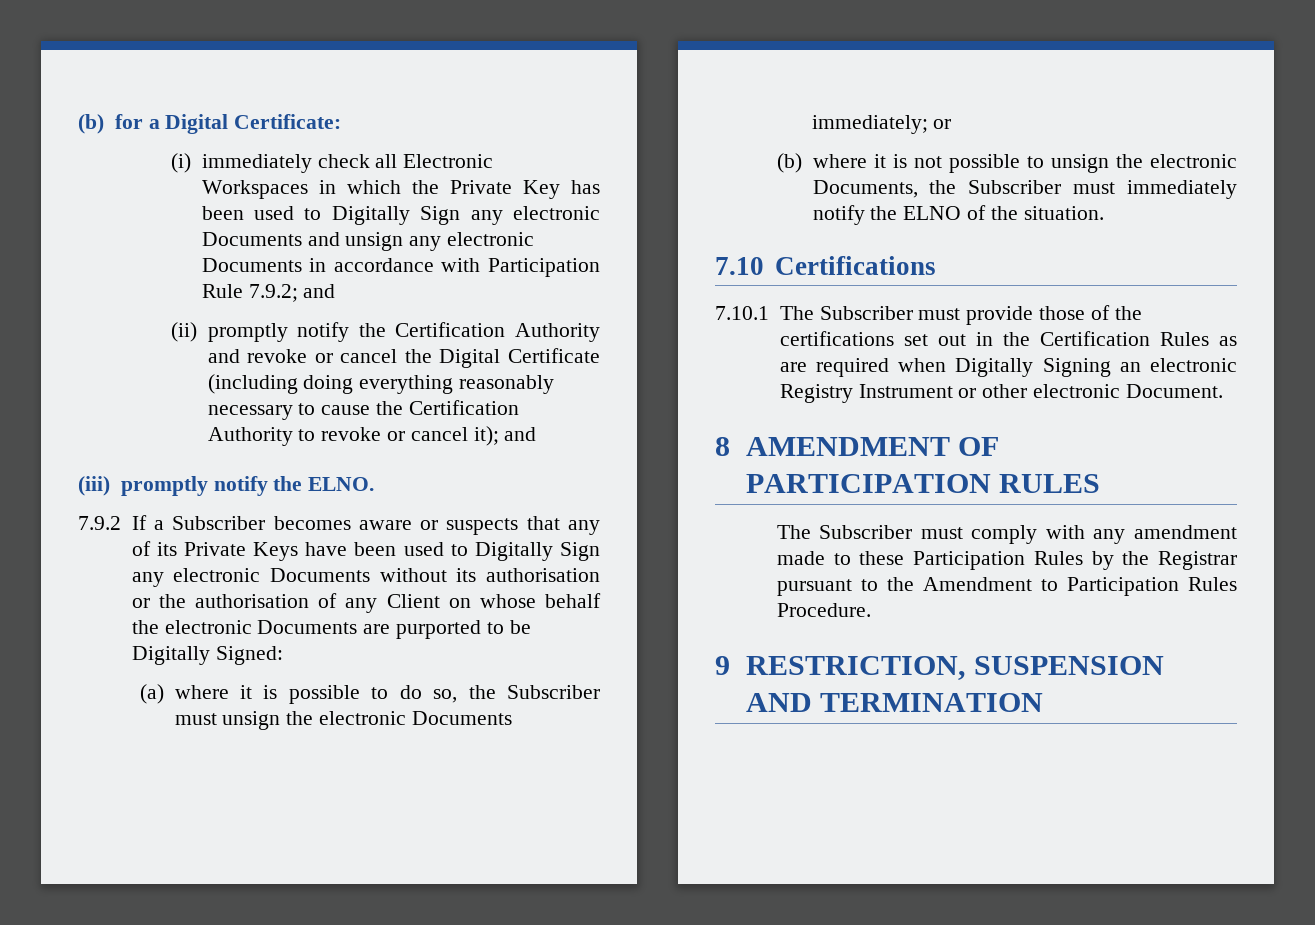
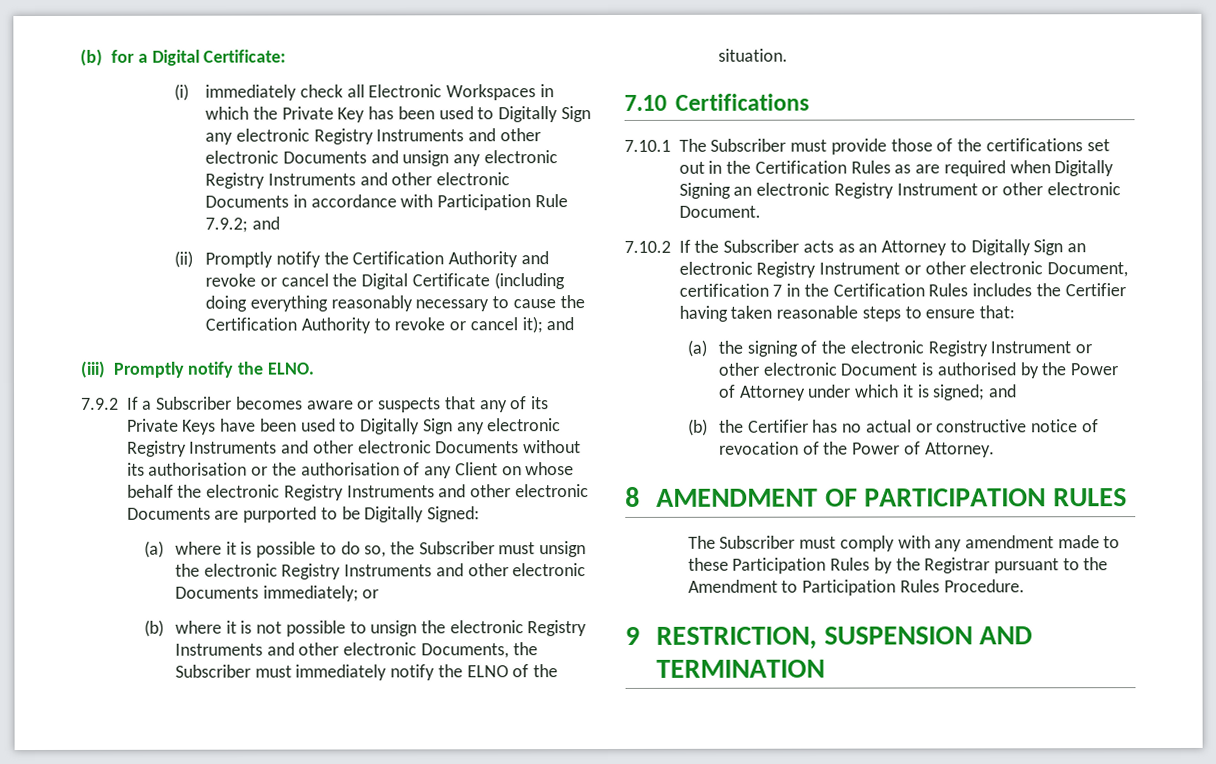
- (i) immediately check all Electronic Workspaces in which the Private Key has been used to Digitally Sign any electronic Documents and unsign any electronic Documents in accordance with Participation Rule 7.9.2; and
+ (i) immediately check all Electronic Workspaces in which the Private Key has been used to Digitally Sign any electronic Registry Instruments and other electronic Documents and unsign any electronic Registry Instruments and other electronic Documents in accordance with Participation Rule 7.9.2; and
- (ii) promptly notify the Certification Authority and revoke or cancel the Digital Certificate (including doing everything reasonably necessary to cause the Certification Authority to revoke or cancel it); and
+ (ii) Promptly notify the Certification Authority and revoke or cancel the Digital Certificate (including doing everything reasonably necessary to cause the Certification Authority to revoke or cancel it); and
- (iii) promptly notify the ELNO.
+ (iii) Promptly notify the ELNO.
- 7.9.2 If a Subscriber becomes aware or suspects that any of its Private Keys have been used to Digitally Sign any electronic Documents without its authorisation or the authorisation of any Client on whose behalf the electronic Documents are purported to be Digitally Signed:
+ 7.9.2 If a Subscriber becomes aware or suspects that any of its Private Keys have been used to Digitally Sign any electronic Registry Instruments and other electronic Documents without its authorisation or the authorisation of any Client on whose behalf the electronic Registry Instruments and other electronic Documents are purported to be Digitally Signed:
- (a) where it is possible to do so, the Subscriber must unsign the electronic Documents immediately; or
+ (a) where it is possible to do so, the Subscriber must unsign the electronic Registry Instruments and other electronic Documents immediately; or
- (b) where it is not possible to unsign the electronic Documents, the Subscriber must immediately notify the ELNO of the situation.
+ (b) where it is not possible to unsign the electronic Registry Instruments and other electronic Documents, the Subscriber must immediately notify the ELNO of the situation.
+ 7.10.2 If the Subscriber acts as an Attorney to Digitally Sign an electronic Registry Instrument or other electronic Document, certification 7 in the Certification Rules includes the Certifier having taken reasonable steps to ensure that:
+ (a) the signing of the electronic Registry Instrument or other electronic Document is authorised by the Power of Attorney under which it is signed; and
+ (b) the Certifier has no actual or constructive notice of revocation of the Power of Attorney.

